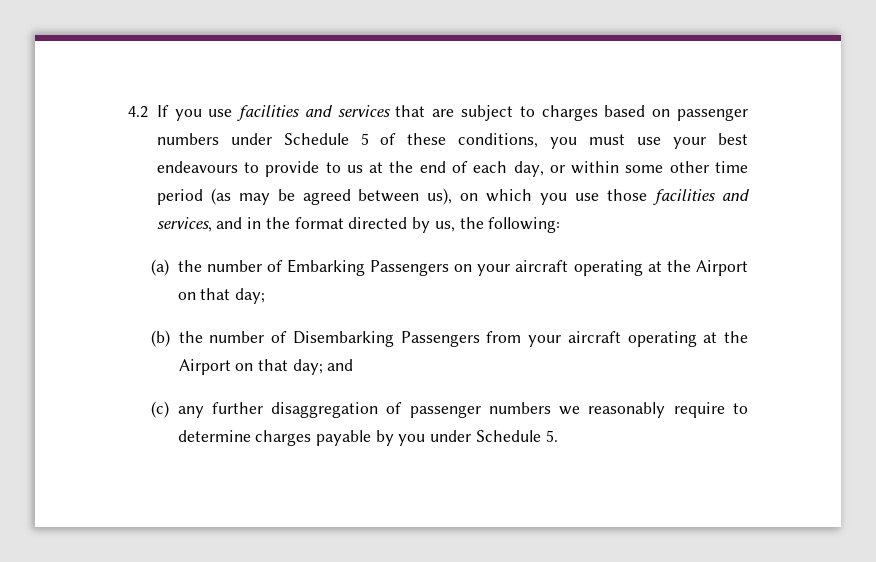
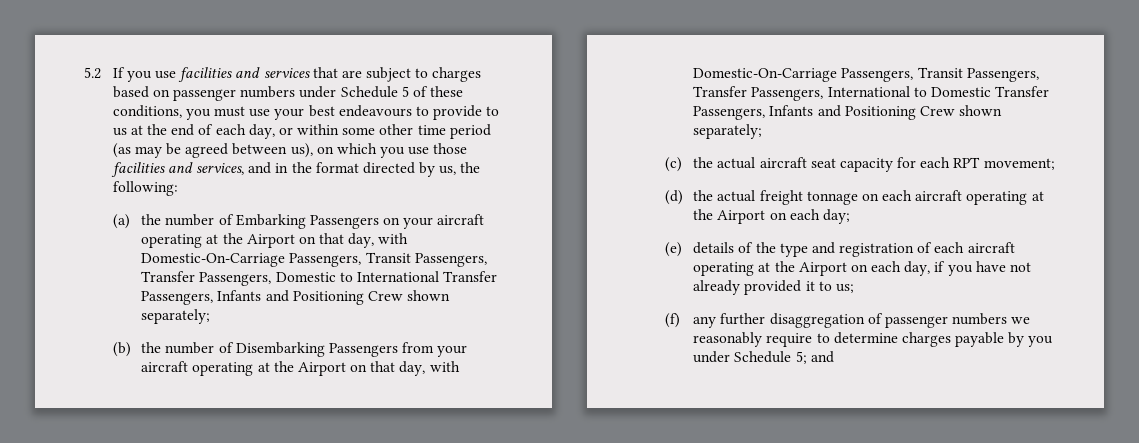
- 4.2 If you use facilities and services that are subject to charges based on passenger numbers under Schedule 5 of these conditions, you must use your best endeavours to provide to us at the end of each day, or within some other time period (as may be agreed between us), on which you use those facilities and services, and in the format directed by us, the following:
+ 5.2 If you use facilities and services that are subject to charges based on passenger numbers under Schedule 5 of these conditions, you must use your best endeavours to provide to us at the end of each day, or within some other time period (as may be agreed between us), on which you use those facilities and services, and in the format directed by us, the following:
- (a) the number of Embarking Passengers on your aircraft operating at the Airport on that day;
+ (a) the number of Embarking Passengers on your aircraft operating at the Airport on that day, with Domestic-On-Carriage Passengers, Transit Passengers, Transfer Passengers, Domestic to International Transfer Passengers, Infants and Positioning Crew shown separately;
- (b) the number of Disembarking Passengers from your aircraft operating at the Airport on that day; and
- (c) any further disaggregation of passenger numbers we reasonably require to determine charges payable by you under Schedule 5.
+ (b) the number of Disembarking Passengers from your aircraft operating at the Airport on that day, with Domestic-On-Carriage Passengers, Transit Passengers, Transfer Passengers, International to Domestic Transfer Passengers, Infants and Positioning Crew shown separately;
+ (c) the actual aircraft seat capacity for each RPT movement;
+ (d) the actual freight tonnage on each aircraft operating at the Airport on each day;
+ (e) details of the type and registration of each aircraft operating at the Airport on each day, if you have not already provided it to us;
+ (f) any further disaggregation of passenger numbers we reasonably require to determine charges payable by you under Schedule 5; and

